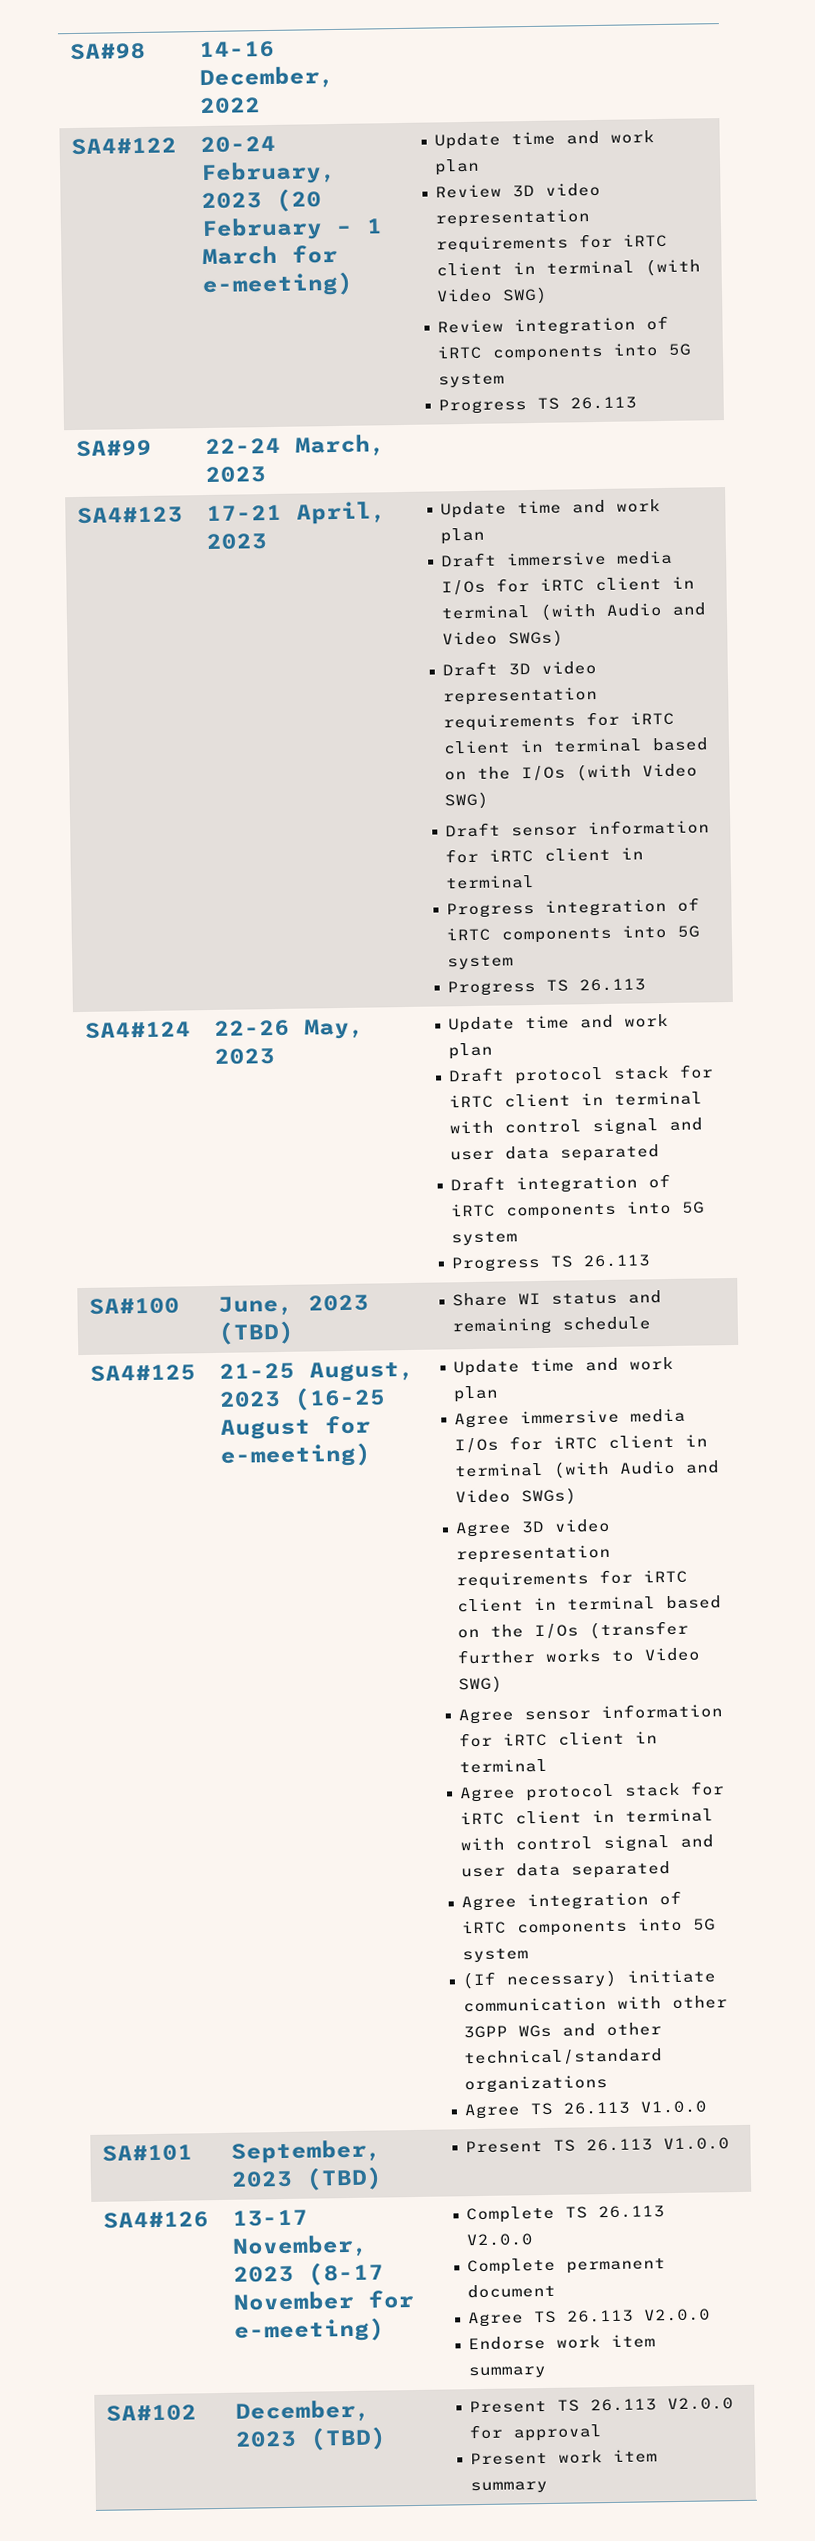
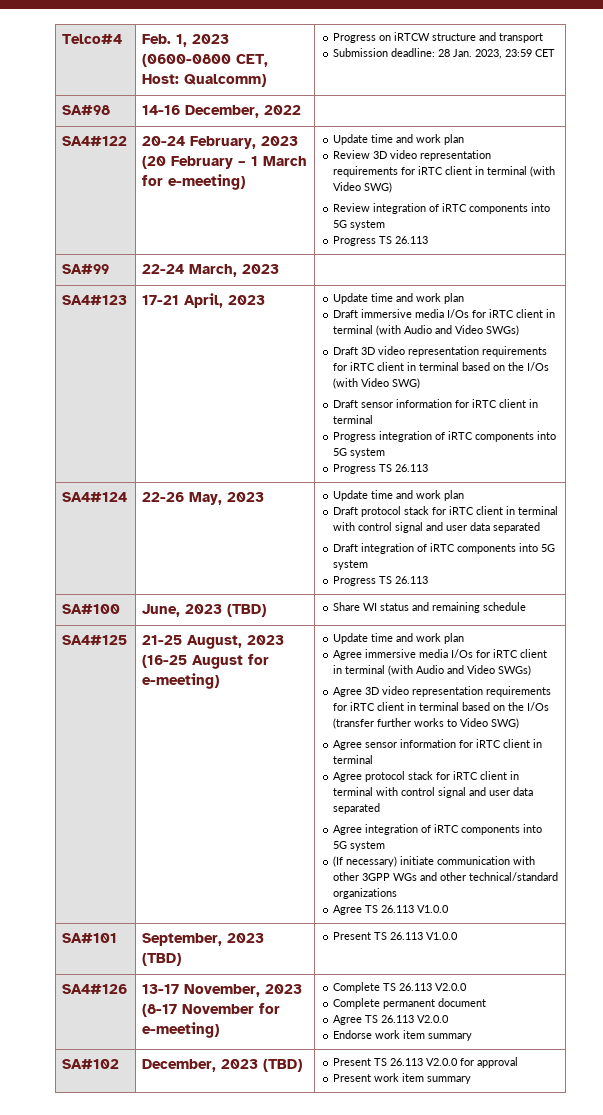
+ Telco#4 | Feb. 1, 2023 (0600-0800 CET, Host: Qualcomm) | Progress on iRTCW structure and transport
+ Submission deadline: 28 Jan. 2023, 23:59 CET

